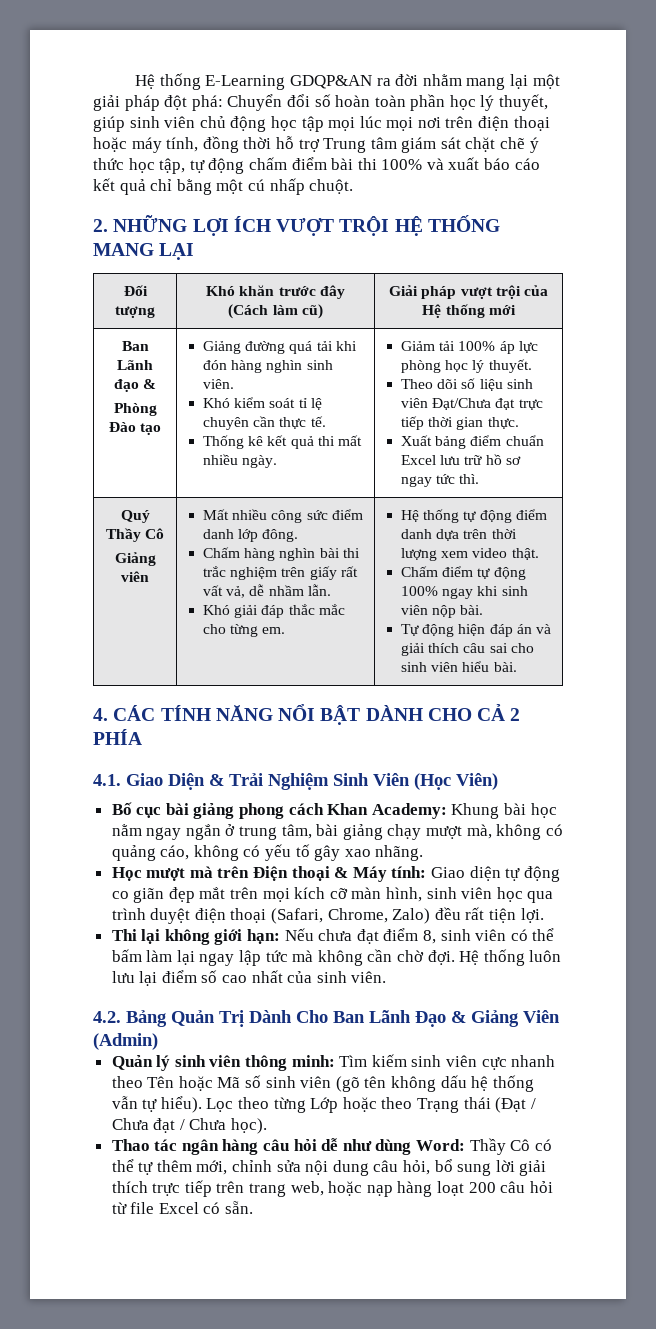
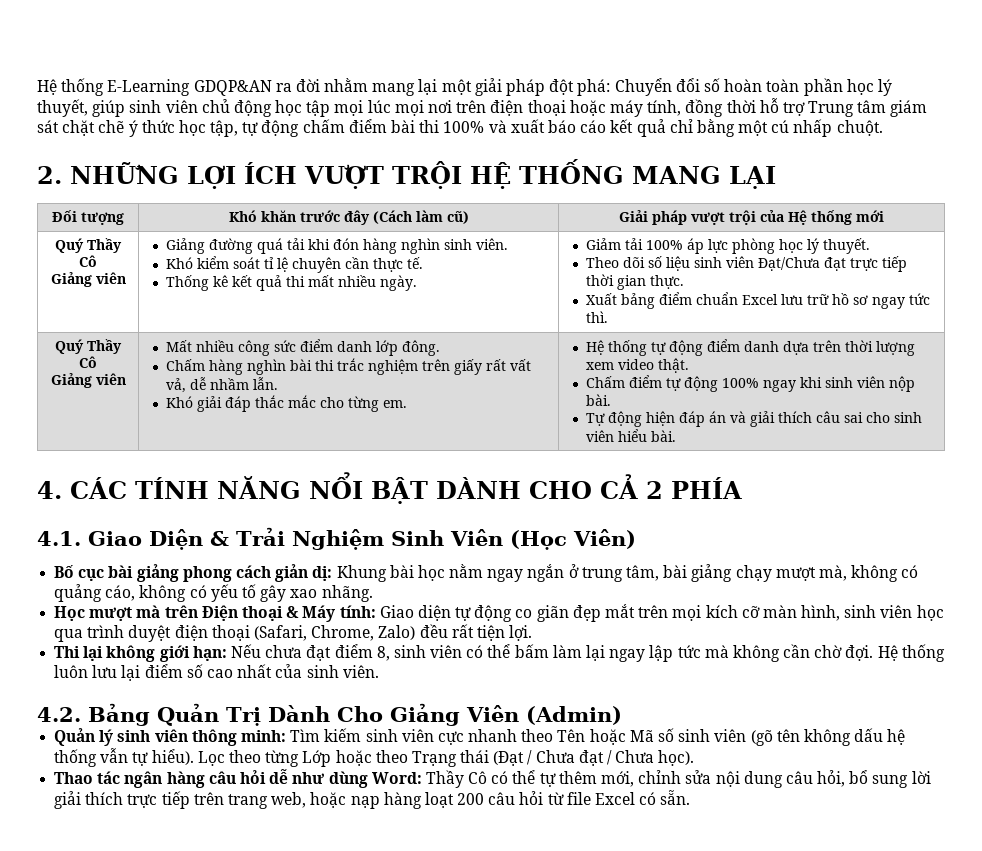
  Đối tượng | Khó khăn trước đây (Cách làm cũ) | Giải pháp vượt trội của Hệ thống mới
- Ban Lãnh đạo &
- Phòng Đào tạo
+ Quý Thầy Cô
+ Giảng viên
- Bố cục bài giảng phong cách Khan Academy: Khung bài học nằm ngay ngắn ở trung tâm, bài giảng chạy mượt mà, không có quảng cáo, không có yếu tố gây xao nhãng.
+ Bố cục bài giảng phong cách giản dị: Khung bài học nằm ngay ngắn ở trung tâm, bài giảng chạy mượt mà, không có quảng cáo, không có yếu tố gây xao nhãng.
- 4.2. Bảng Quản Trị Dành Cho Ban Lãnh Đạo & Giảng Viên (Admin)
+ 4.2. Bảng Quản Trị Dành Cho Giảng Viên (Admin)

